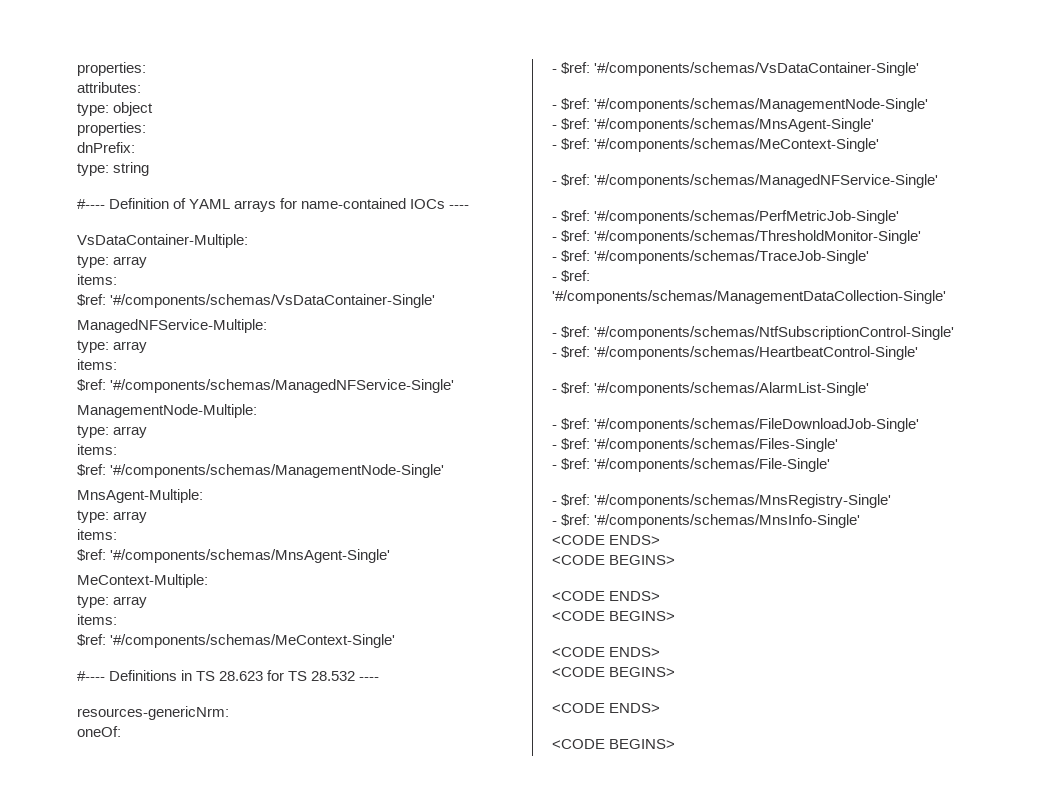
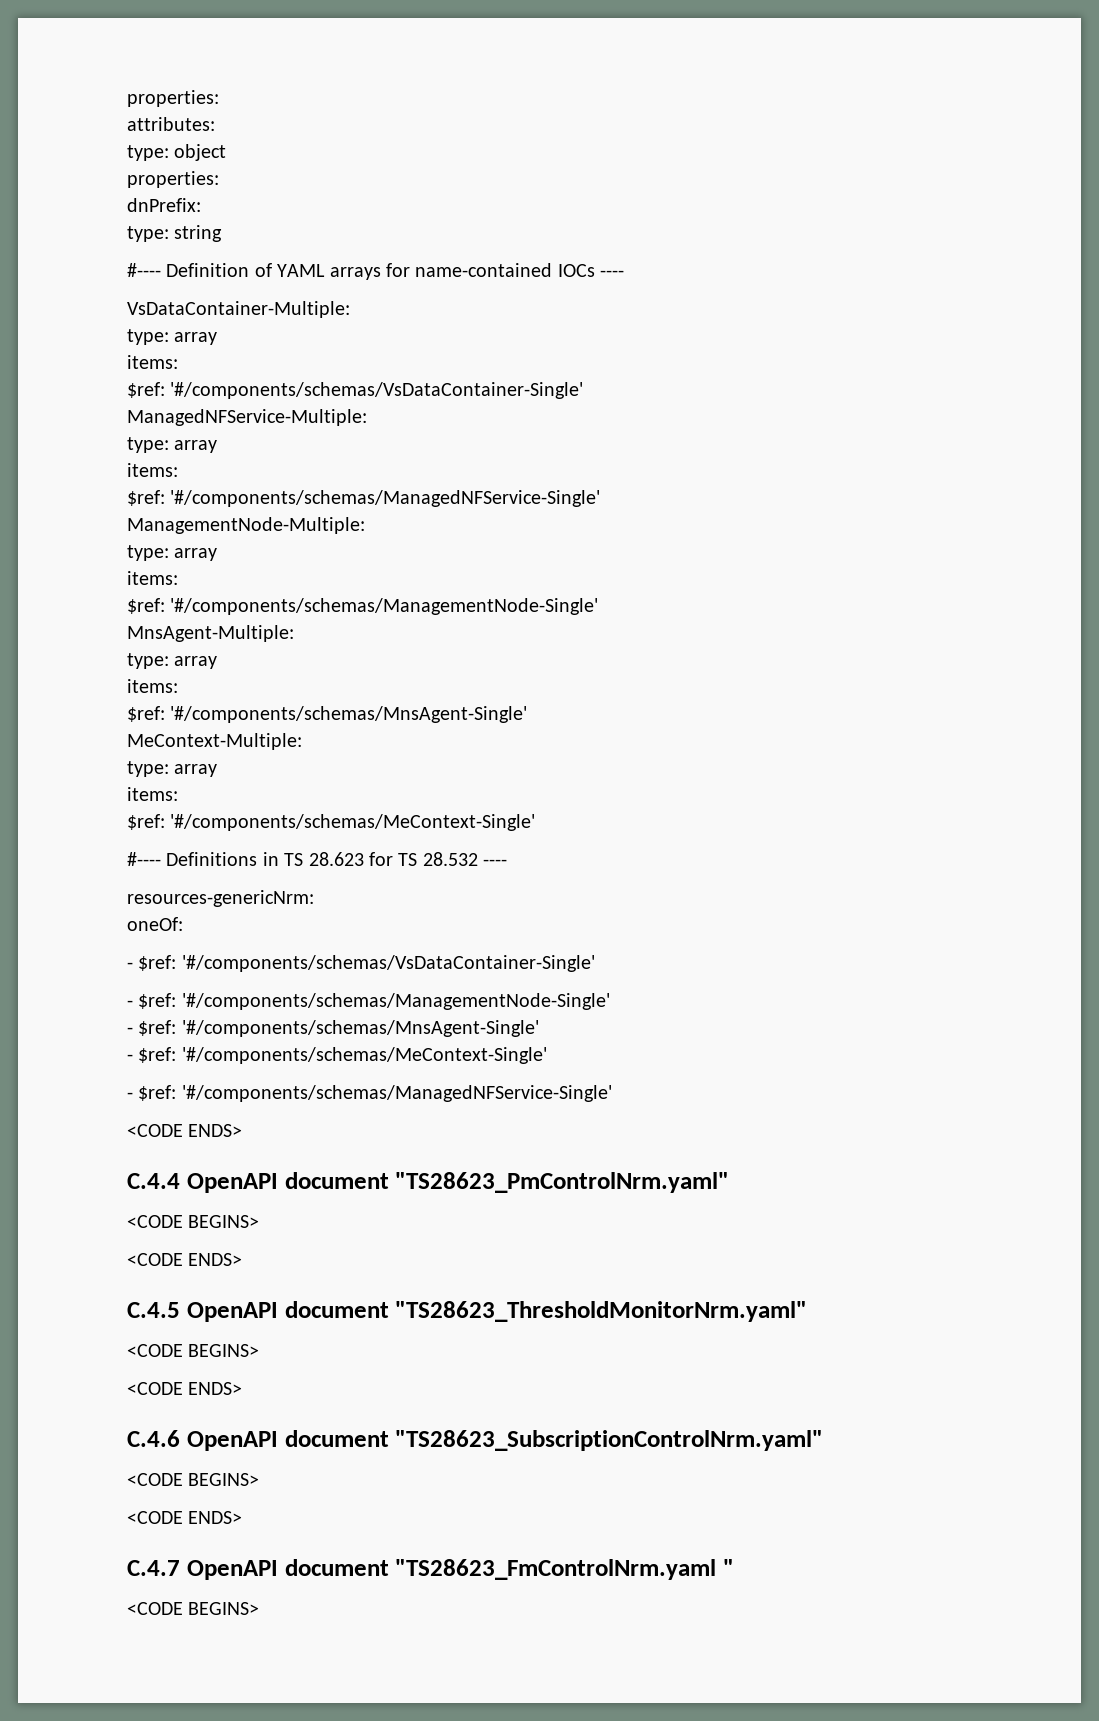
  - $ref: '#/components/schemas/ManagedNFService-Single'
- - $ref: '#/components/schemas/PerfMetricJob-Single'
- - $ref: '#/components/schemas/ThresholdMonitor-Single'
- - $ref: '#/components/schemas/TraceJob-Single'
- - $ref: '#/components/schemas/ManagementDataCollection-Single'
- - $ref: '#/components/schemas/NtfSubscriptionControl-Single'
- - $ref: '#/components/schemas/HeartbeatControl-Single'
- - $ref: '#/components/schemas/AlarmList-Single'
- - $ref: '#/components/schemas/FileDownloadJob-Single'
- - $ref: '#/components/schemas/Files-Single'
- - $ref: '#/components/schemas/File-Single'
- - $ref: '#/components/schemas/MnsRegistry-Single'
- - $ref: '#/components/schemas/MnsInfo-Single'
  <CODE ENDS>
+ C.4.4 OpenAPI document "TS28623_PmControlNrm.yaml"
  <CODE BEGINS>
  <CODE ENDS>
+ C.4.5 OpenAPI document "TS28623_ThresholdMonitorNrm.yaml"
  <CODE BEGINS>
  <CODE ENDS>
+ C.4.6 OpenAPI document "TS28623_SubscriptionControlNrm.yaml"
  <CODE BEGINS>
  <CODE ENDS>
+ C.4.7 OpenAPI document "TS28623_FmControlNrm.yaml "

